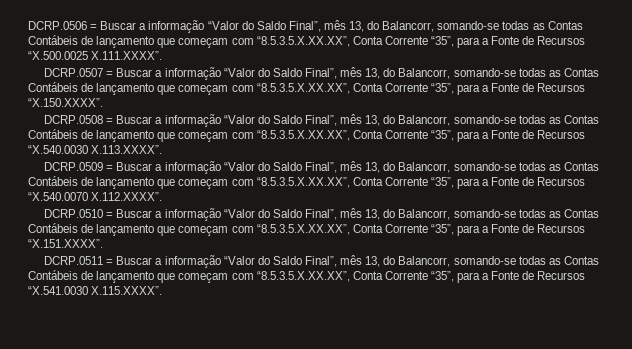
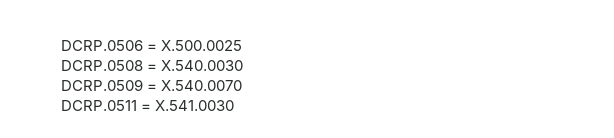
- DCRP.0506 = Buscar a informação “Valor do Saldo Final”, mês 13, do Balancorr, somando-se todas as Contas Contábeis de lançamento que começam com “8.5.3.5.X.XX.XX”, Conta Corrente “35”, para a Fonte de Recursos “X.500.0025 X.111.XXXX”.
- DCRP.0507 = Buscar a informação “Valor do Saldo Final”, mês 13, do Balancorr, somando-se todas as Contas Contábeis de lançamento que começam com “8.5.3.5.X.XX.XX”, Conta Corrente “35”, para a Fonte de Recursos “X.150.XXXX”.
- DCRP.0508 = Buscar a informação “Valor do Saldo Final”, mês 13, do Balancorr, somando-se todas as Contas Contábeis de lançamento que começam com “8.5.3.5.X.XX.XX”, Conta Corrente “35”, para a Fonte de Recursos “X.540.0030 X.113.XXXX”.
- DCRP.0509 = Buscar a informação “Valor do Saldo Final”, mês 13, do Balancorr, somando-se todas as Contas Contábeis de lançamento que começam com “8.5.3.5.X.XX.XX”, Conta Corrente “35”, para a Fonte de Recursos “X.540.0070 X.112.XXXX”.
- DCRP.0510 = Buscar a informação “Valor do Saldo Final”, mês 13, do Balancorr, somando-se todas as Contas Contábeis de lançamento que começam com “8.5.3.5.X.XX.XX”, Conta Corrente “35”, para a Fonte de Recursos “X.151.XXXX”.
- DCRP.0511 = Buscar a informação “Valor do Saldo Final”, mês 13, do Balancorr, somando-se todas as Contas Contábeis de lançamento que começam com “8.5.3.5.X.XX.XX”, Conta Corrente “35”, para a Fonte de Recursos “X.541.0030 X.115.XXXX”.
+ DCRP.0506 = X.500.0025
+ DCRP.0508 = X.540.0030
+ DCRP.0509 = X.540.0070
+ DCRP.0511 = X.541.0030

